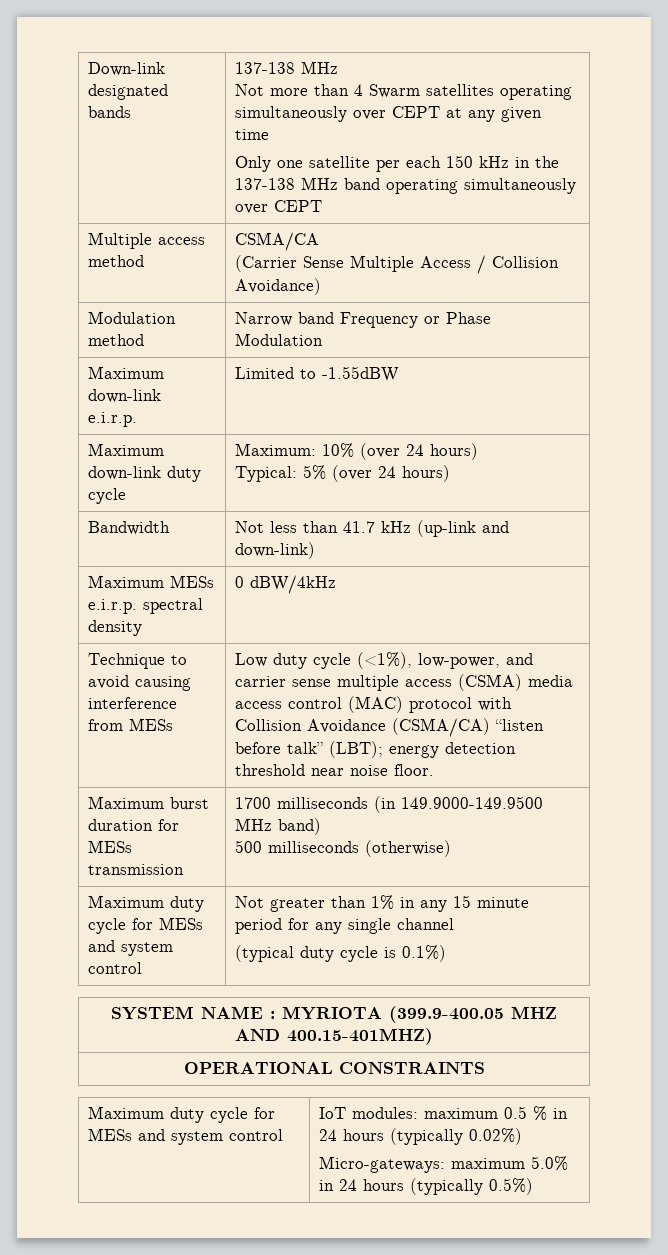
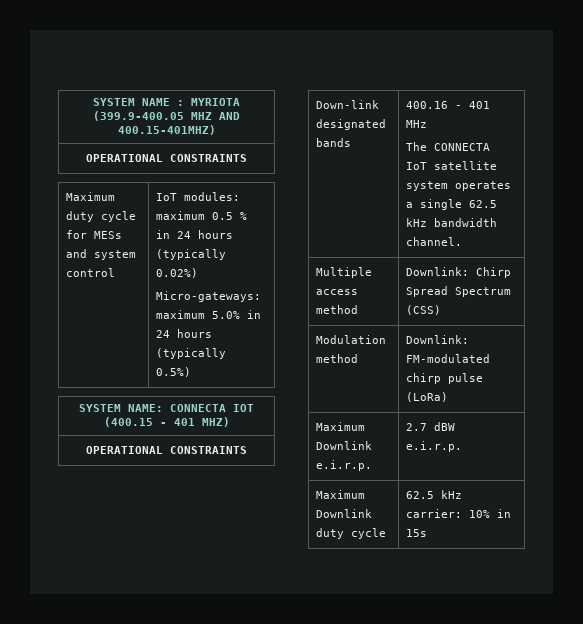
- Down-link designated bands | 137-138 MHz
- Not more than 4 Swarm satellites operating simultaneously over CEPT at any given time
- Only one satellite per each 150 kHz in the 137-138 MHz band operating simultaneously over CEPT
- Multiple access method | CSMA/CA
- (Carrier Sense Multiple Access / Collision Avoidance)
- Modulation method | Narrow band Frequency or Phase Modulation
- Maximum down-link e.i.r.p. | Limited to -1.55dBW
- Maximum down-link duty cycle | Maximum: 10% (over 24 hours)
- Typical: 5% (over 24 hours)
- Bandwidth | Not less than 41.7 kHz (up-link and down-link)
- Maximum MESs e.i.r.p. spectral density | 0 dBW/4kHz
- Technique to avoid causing interference from MESs | Low duty cycle (<1%), low-power, and carrier sense multiple access (CSMA) media access control (MAC) protocol with Collision Avoidance (CSMA/CA) “listen before talk” (LBT); energy detection threshold near noise floor.
- Maximum burst duration for MESs transmission | 1700 milliseconds (in 149.9000-149.9500 MHz band)
- 500 milliseconds (otherwise)
- Maximum duty cycle for MESs and system control | Not greater than 1% in any 15 minute period for any single channel
- (typical duty cycle is 0.1%)
+ SYSTEM NAME: CONNECTA IOT (400.15 - 401 MHZ)
+ OPERATIONAL CONSTRAINTS
+ Down-link designated bands | 400.16 - 401 MHz
+ The CONNECTA IoT satellite system operates a single 62.5 kHz bandwidth channel.
+ Multiple access method | Downlink: Chirp Spread Spectrum (CSS)
+ Modulation method | Downlink: FM-modulated chirp pulse (LoRa)
+ Maximum Downlink e.i.r.p. | 2.7 dBW e.i.r.p.
+ Maximum Downlink duty cycle | 62.5 kHz carrier: 10% in 15s

